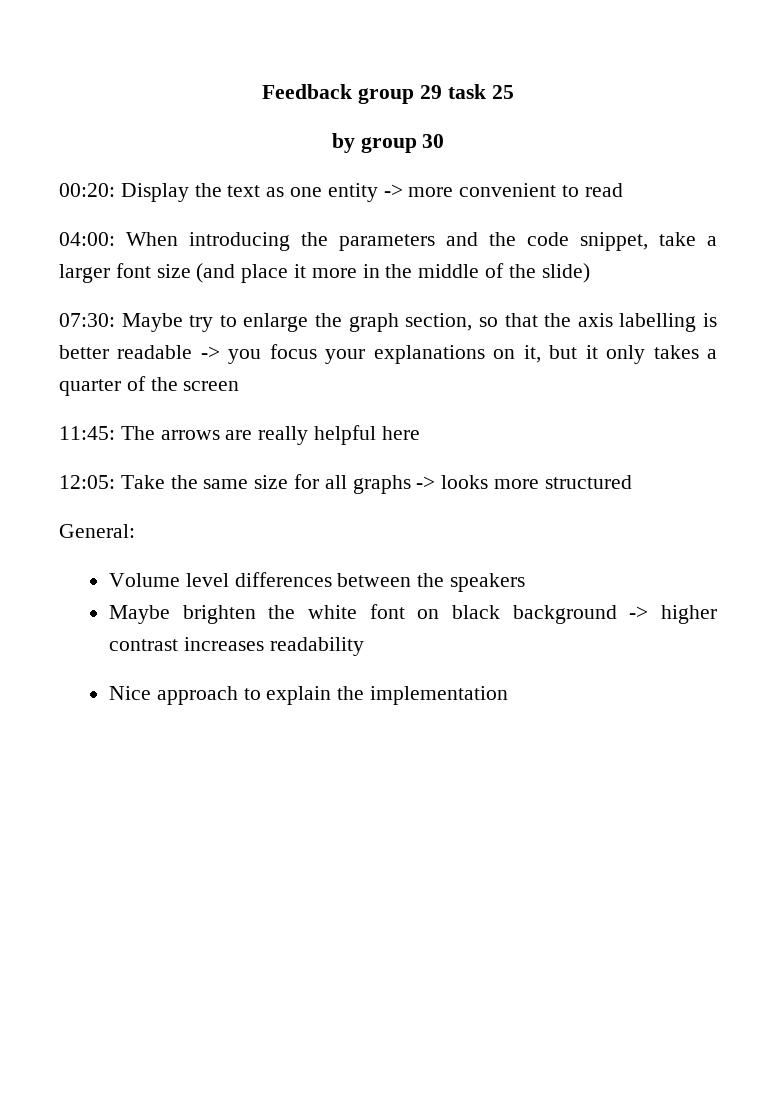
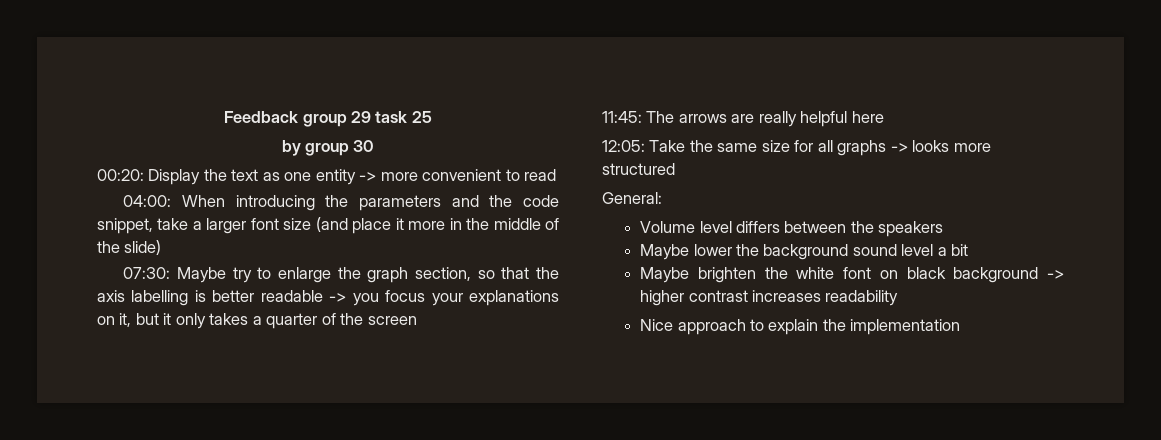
- Volume level differences between the speakers
+ Volume level differs between the speakers
+ Maybe lower the background sound level a bit

